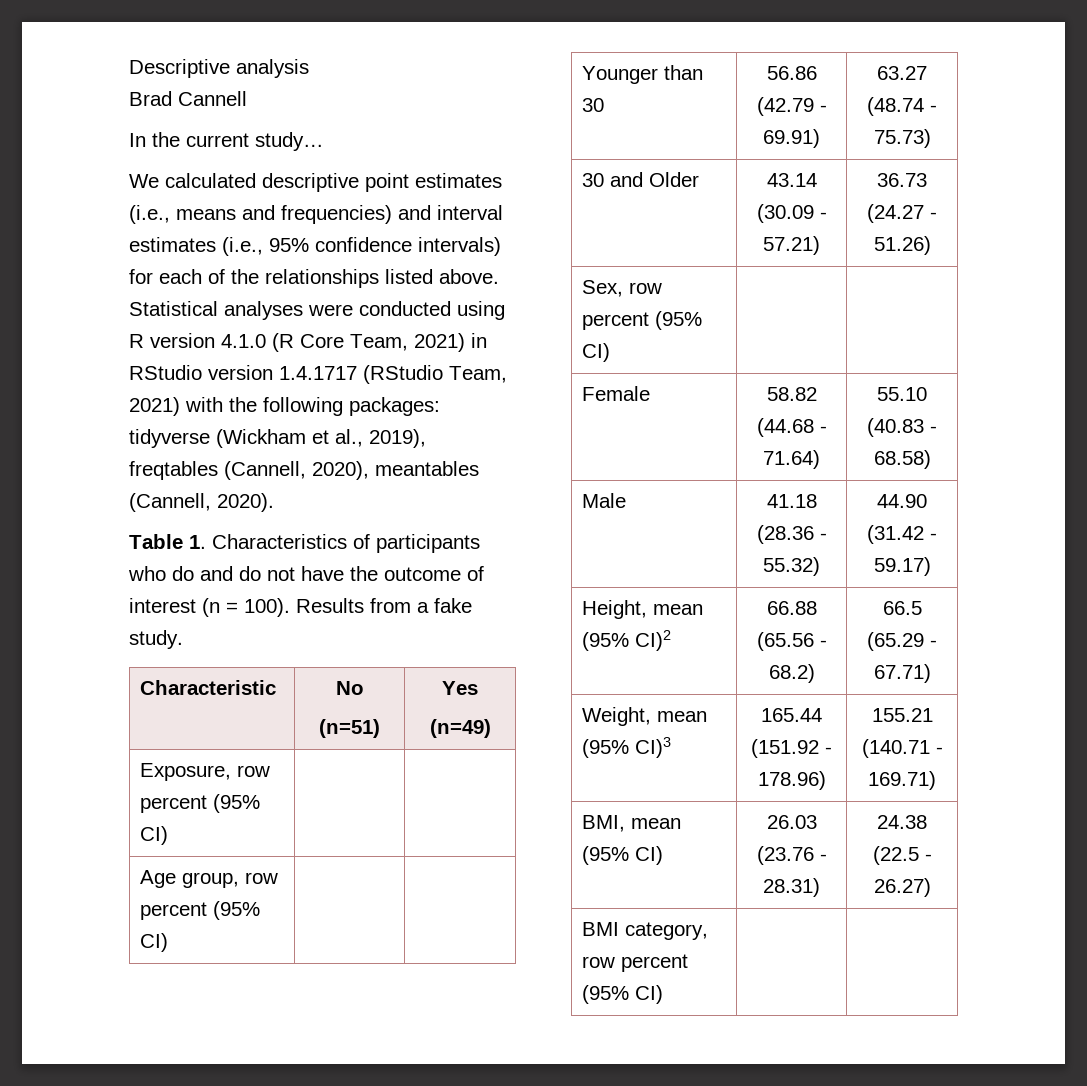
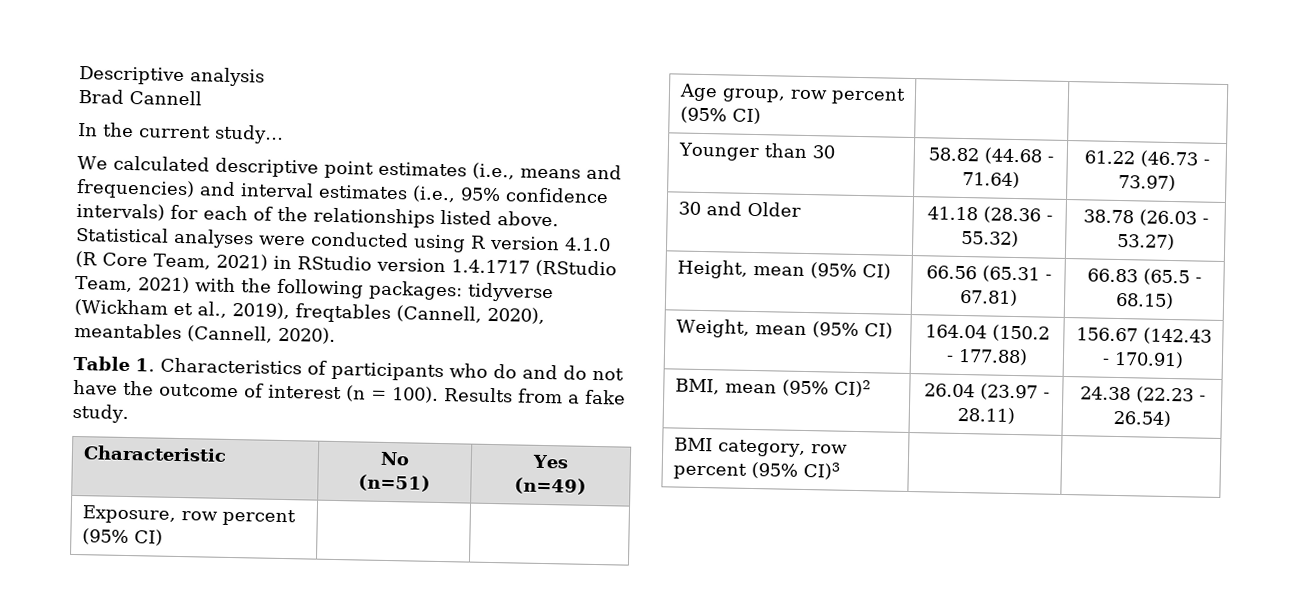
- Younger than 30 | 56.86 (42.79 - 69.91) | 63.27 (48.74 - 75.73)
- 30 and Older | 43.14 (30.09 - 57.21) | 36.73 (24.27 - 51.26)
- Sex, row percent (95% CI) | |
- Female | 58.82 (44.68 - 71.64) | 55.10 (40.83 - 68.58)
- Male | 41.18 (28.36 - 55.32) | 44.90 (31.42 - 59.17)
+ Younger than 30 | 58.82 (44.68 - 71.64) | 61.22 (46.73 - 73.97)
+ 30 and Older | 41.18 (28.36 - 55.32) | 38.78 (26.03 - 53.27)
- Height, mean (95% CI)2 | 66.88 (65.56 - 68.2) | 66.5 (65.29 - 67.71)
- Weight, mean (95% CI)3 | 165.44 (151.92 - 178.96) | 155.21 (140.71 - 169.71)
- BMI, mean (95% CI) | 26.03 (23.76 - 28.31) | 24.38 (22.5 - 26.27)
+ Height, mean (95% CI) | 66.56 (65.31 - 67.81) | 66.83 (65.5 - 68.15)
+ Weight, mean (95% CI) | 164.04 (150.2 - 177.88) | 156.67 (142.43 - 170.91)
+ BMI, mean (95% CI)2 | 26.04 (23.97 - 28.11) | 24.38 (22.23 - 26.54)
- BMI category, row percent (95% CI) | |
+ BMI category, row percent (95% CI)3 | |

